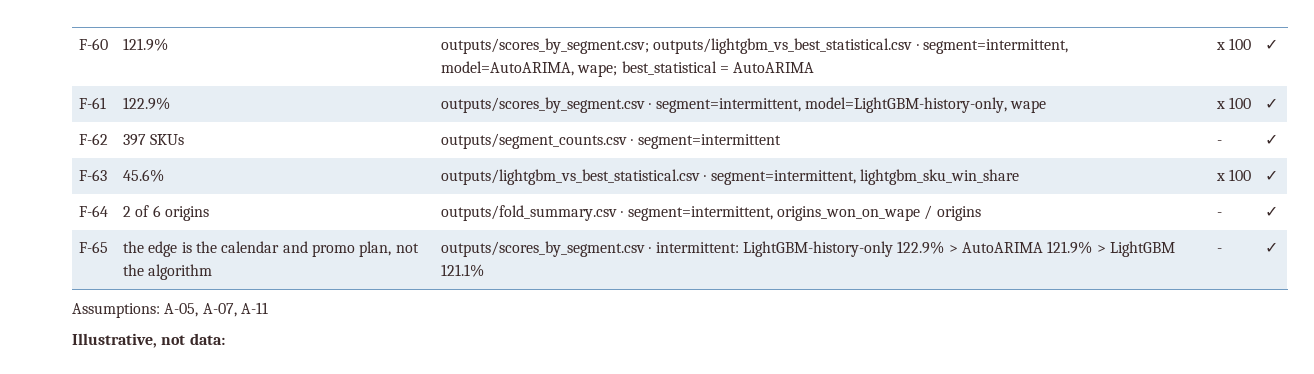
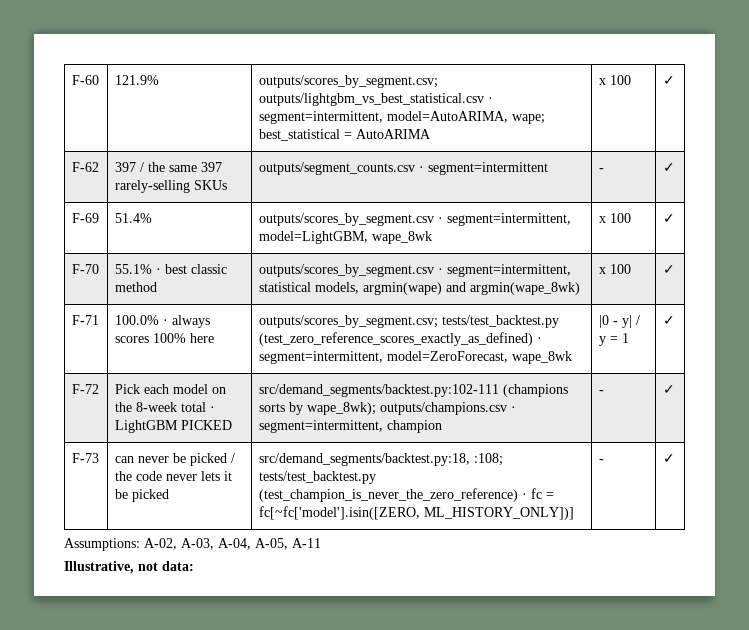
- F-61 | 122.9% | outputs/scores_by_segment.csv · segment=intermittent, model=LightGBM-history-only, wape | x 100 | ✓
- F-62 | 397 SKUs | outputs/segment_counts.csv · segment=intermittent | - | ✓
+ F-62 | 397 / the same 397 rarely-selling SKUs | outputs/segment_counts.csv · segment=intermittent | - | ✓
- F-63 | 45.6% | outputs/lightgbm_vs_best_statistical.csv · segment=intermittent, lightgbm_sku_win_share | x 100 | ✓
- F-64 | 2 of 6 origins | outputs/fold_summary.csv · segment=intermittent, origins_won_on_wape / origins | - | ✓
- F-65 | the edge is the calendar and promo plan, not the algorithm | outputs/scores_by_segment.csv · intermittent: LightGBM-history-only 122.9% > AutoARIMA 121.9% > LightGBM 121.1% | - | ✓
+ F-69 | 51.4% | outputs/scores_by_segment.csv · segment=intermittent, model=LightGBM, wape_8wk | x 100 | ✓
+ F-70 | 55.1% · best classic method | outputs/scores_by_segment.csv · segment=intermittent, statistical models, argmin(wape) and argmin(wape_8wk) | x 100 | ✓
+ F-71 | 100.0% · always scores 100% here | outputs/scores_by_segment.csv; tests/test_backtest.py (test_zero_reference_scores_exactly_as_defined) · segment=intermittent, model=ZeroForecast, wape_8wk | |0 - y| / y = 1 | ✓
+ F-72 | Pick each model on the 8-week total · LightGBM PICKED | src/demand_segments/backtest.py:102-111 (champions sorts by wape_8wk); outputs/champions.csv · segment=intermittent, champion | - | ✓
+ F-73 | can never be picked / the code never lets it be picked | src/demand_segments/backtest.py:18, :108; tests/test_backtest.py (test_champion_is_never_the_zero_reference) · fc = fc[~fc['model'].isin([ZERO, ML_HISTORY_ONLY])] | - | ✓
- Assumptions: A-05, A-07, A-11
+ Assumptions: A-02, A-03, A-04, A-05, A-11

